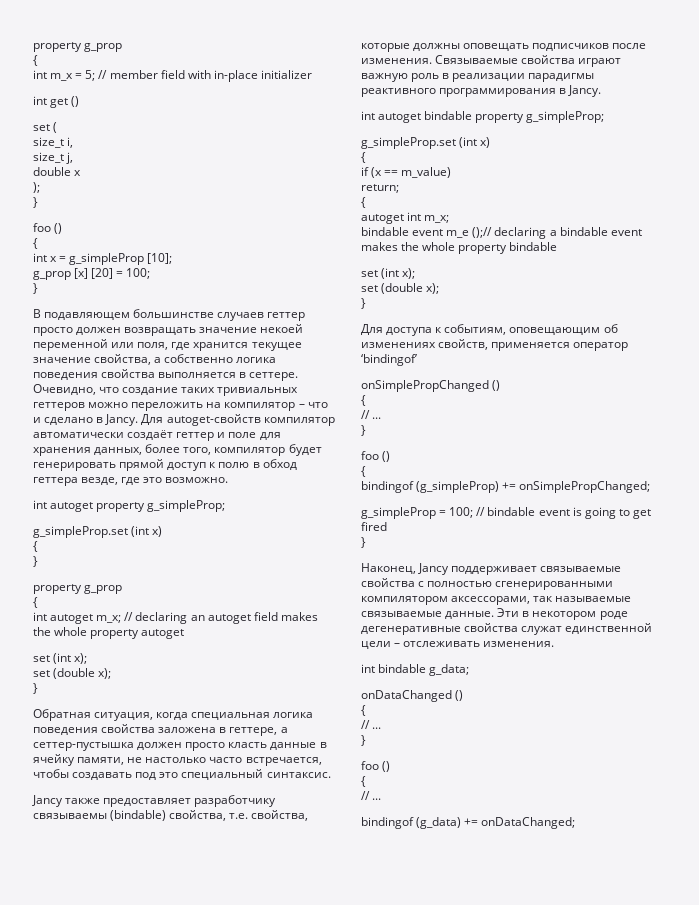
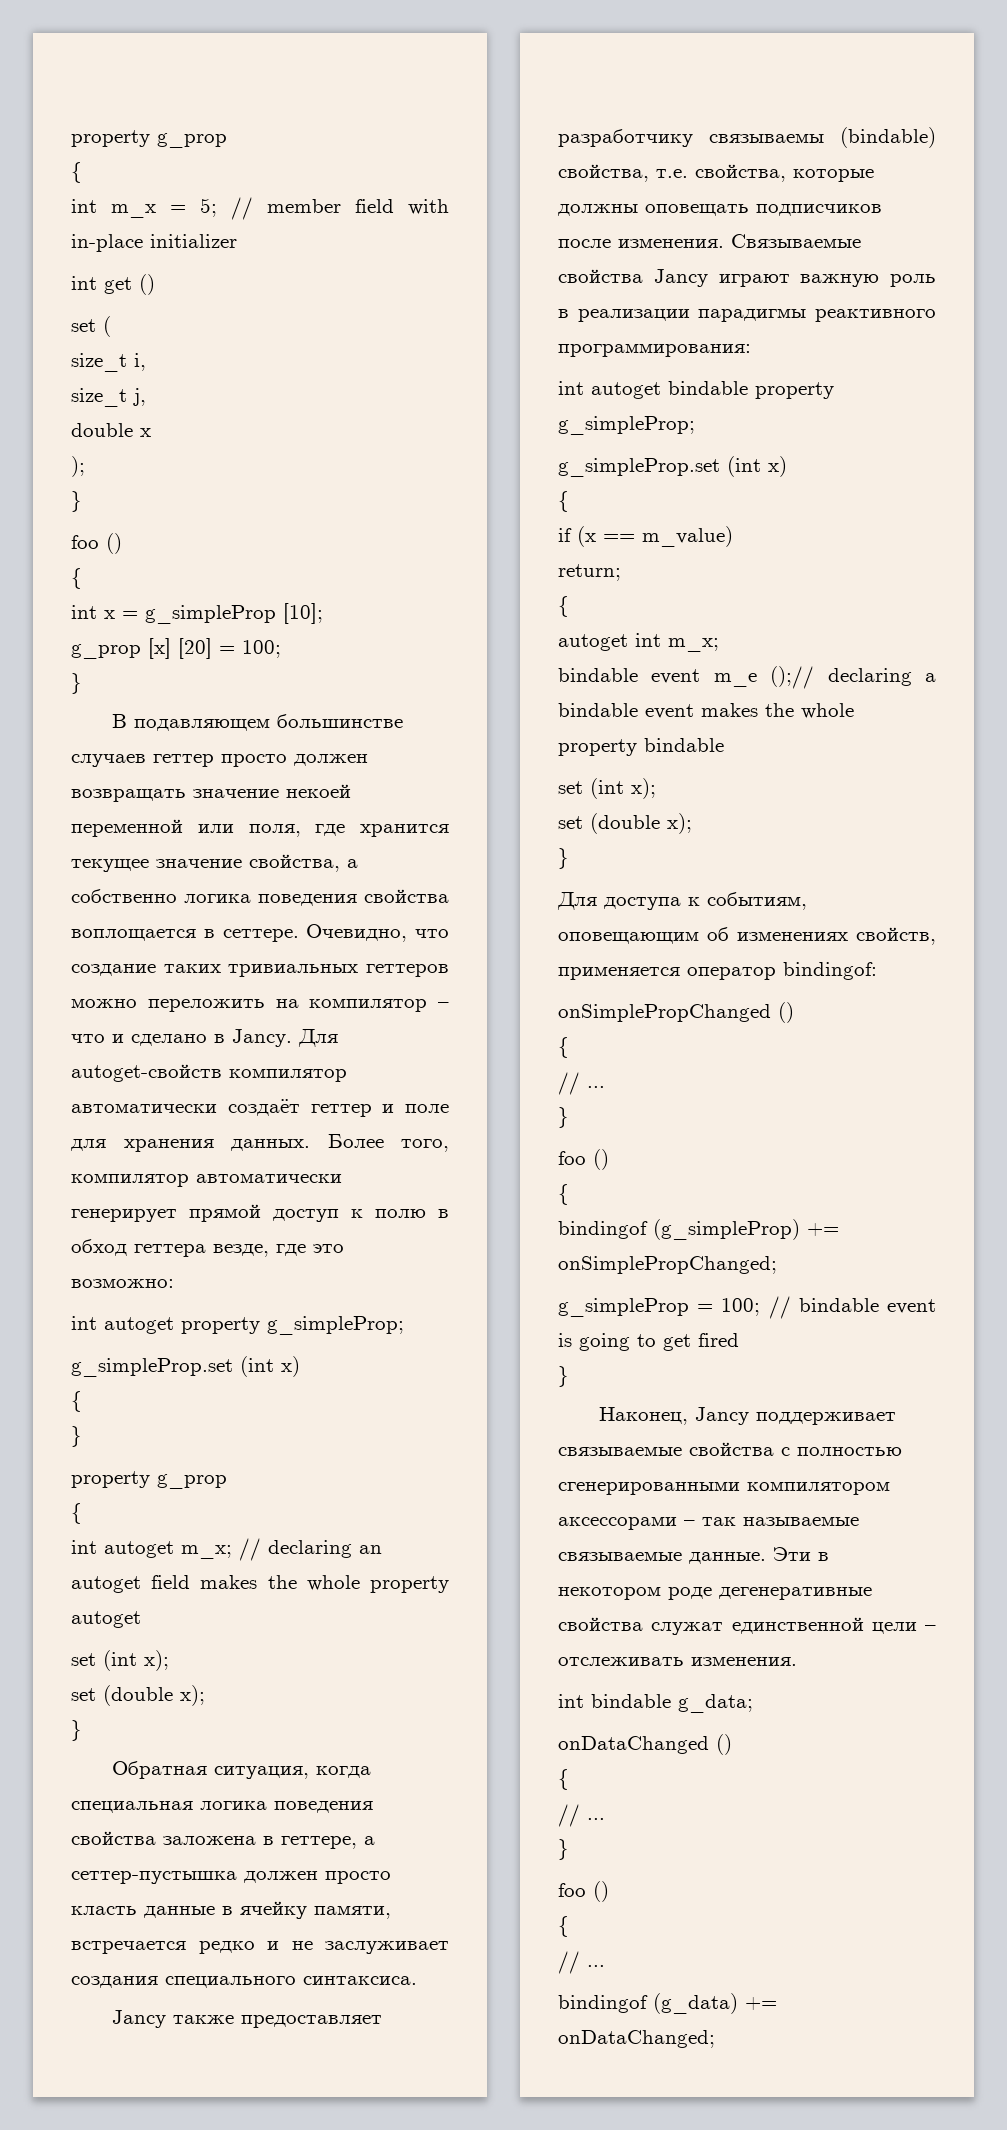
- В подавляющем большинстве случаев геттер просто должен возвращать значение некоей переменной или поля, где хранится текущее значение свойства, а собственно логика поведения свойства выполняется в сеттере.
+ В подавляющем большинстве случаев геттер просто должен возвращать значение некоей переменной или поля, где хранится текущее значение свойства, а собственно логика поведения свойства воплощается в сеттере.
- Для autoget-свойств компилятор автоматически создаёт геттер и поле для хранения данных, более того, компилятор будет генерировать прямой доступ к полю в обход геттера везде, где это возможно.
+ Для autoget-свойств компилятор автоматически создаёт геттер и поле для хранения данных. Более того, компилятор автоматически генерирует прямой доступ к полю в обход геттера везде, где это возможно:
- Обратная ситуация, когда специальная логика поведения свойства заложена в геттере, а сеттер-пустышка должен просто класть данные в ячейку памяти, не настолько часто встречается, чтобы создавать под это специальный синтаксис.
+ Обратная ситуация, когда специальная логика поведения свойства заложена в геттере, а сеттер-пустышка должен просто класть данные в ячейку памяти, встречается редко и не заслуживает создания специального синтаксиса.
- Связываемые свойства играют важную роль в реализации парадигмы реактивного программирования в Jancy.
+ Связываемые свойства Jancy играют важную роль в реализации парадигмы реактивного программирования:
- Для доступа к событиям, оповещающим об изменениях свойств, применяется оператор ‘bindingof’
+ Для доступа к событиям, оповещающим об изменениях свойств, применяется оператор bindingof:
- Наконец, Jancy поддерживает связываемые свойства с полностью сгенерированными компилятором аксессорами, так называемые связываемые данные.
+ Наконец, Jancy поддерживает связываемые свойства с полностью сгенерированными компилятором аксессорами – так называемые связываемые данные.

